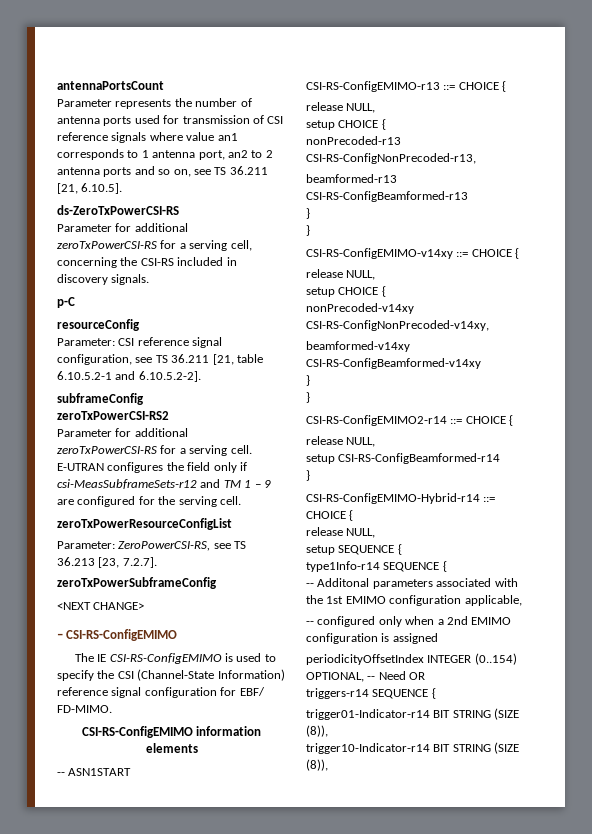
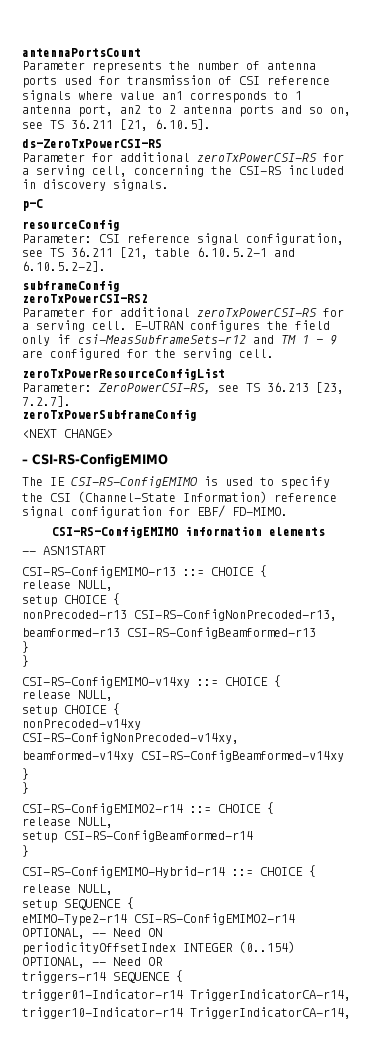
- type1Info-r14 SEQUENCE {
- -- Additonal parameters associated with the 1st EMIMO configuration applicable,
- -- configured only when a 2nd EMIMO configuration is assigned
+ eMIMO-Type2-r14 CSI-RS-ConfigEMIMO2-r14 OPTIONAL, -- Need ON
- trigger01-Indicator-r14 BIT STRING (SIZE (8)),
- trigger10-Indicator-r14 BIT STRING (SIZE (8)),
+ trigger01-Indicator-r14 TriggerIndicatorCA-r14,
+ trigger10-Indicator-r14 TriggerIndicatorCA-r14,

